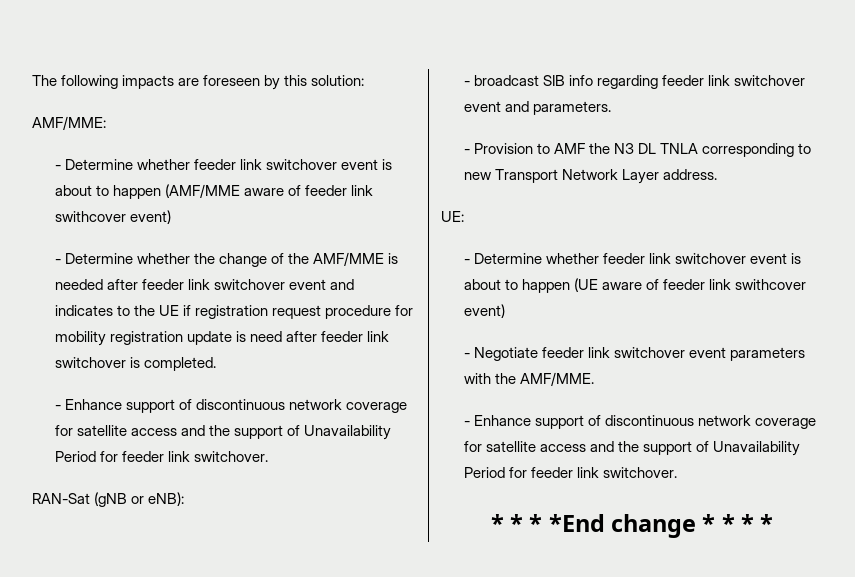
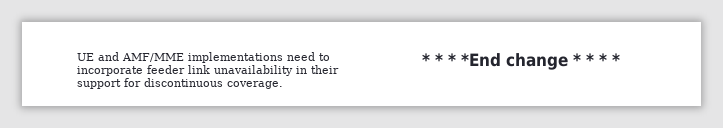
- The following impacts are foreseen by this solution:
- AMF/MME:
- - Determine whether feeder link switchover event is about to happen (AMF/MME aware of feeder link swithcover event)
- - Determine whether the change of the AMF/MME is needed after feeder link switchover event and indicates to the UE if registration request procedure for mobility registration update is need after feeder link switchover is completed.
- - Enhance support of discontinuous network coverage for satellite access and the support of Unavailability Period for feeder link switchover.
- RAN-Sat (gNB or eNB):
- - broadcast SIB info regarding feeder link switchover event and parameters.
- - Provision to AMF the N3 DL TNLA corresponding to new Transport Network Layer address.
- UE:
- - Determine whether feeder link switchover event is about to happen (UE aware of feeder link swithcover event)
- - Negotiate feeder link switchover event parameters with the AMF/MME.
- - Enhance support of discontinuous network coverage for satellite access and the support of Unavailability Period for feeder link switchover.
+ UE and AMF/MME implementations need to incorporate feeder link unavailability in their support for discontinuous coverage.

